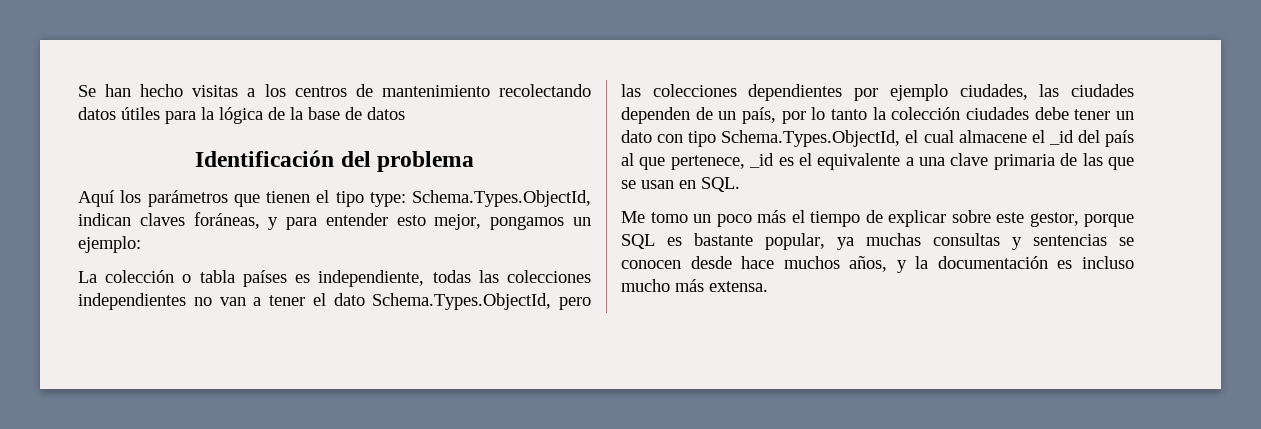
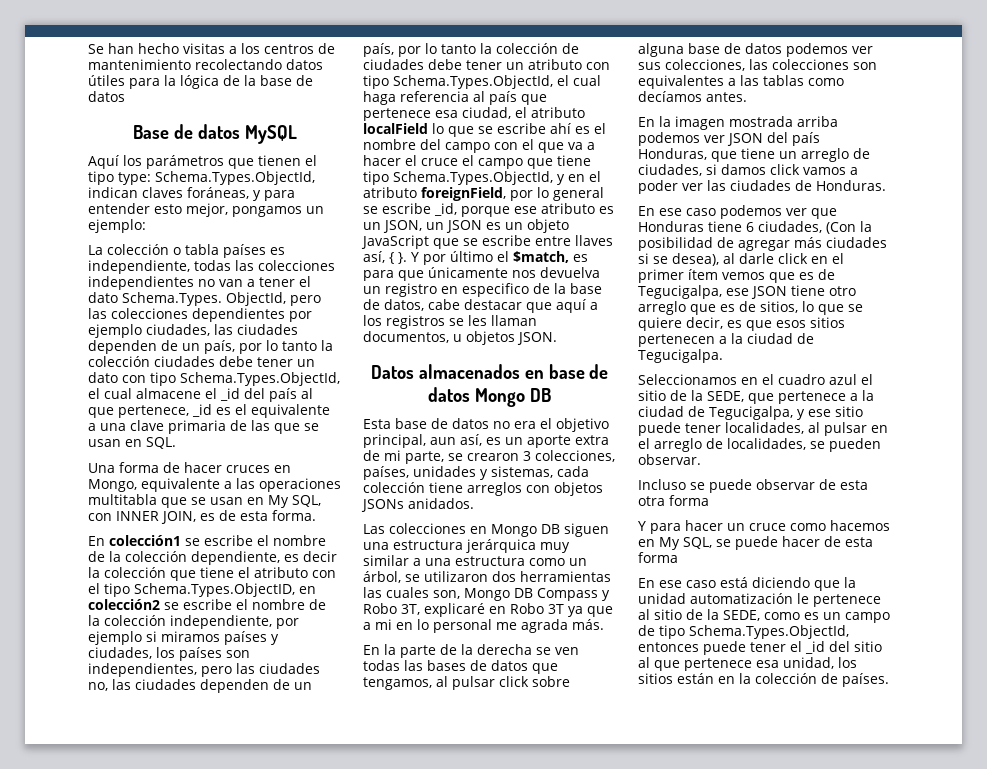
- Identificación del problema
+ Base de datos MySQL
- La colección o tabla países es independiente, todas las colecciones independientes no van a tener el dato Schema.Types.ObjectId, pero las colecciones dependientes por ejemplo ciudades, las ciudades dependen de un país, por lo tanto la colección ciudades debe tener un dato con tipo Schema.Types.ObjectId, el cual almacene el _id del país al que pertenece, _id es el equivalente a una clave primaria de las que se usan en SQL.
+ La colección o tabla países es independiente, todas las colecciones independientes no van a tener el dato Schema.Types. ObjectId, pero las colecciones dependientes por ejemplo ciudades, las ciudades dependen de un país, por lo tanto la colección ciudades debe tener un dato con tipo Schema.Types.ObjectId, el cual almacene el _id del país al que pertenece, _id es el equivalente a una clave primaria de las que se usan en SQL.
- Me tomo un poco más el tiempo de explicar sobre este gestor, porque SQL es bastante popular, ya muchas consultas y sentencias se conocen desde hace muchos años, y la documentación es incluso mucho más extensa.
+ Una forma de hacer cruces en Mongo, equivalente a las operaciones multitabla que se usan en My SQL, con INNER JOIN, es de esta forma.
+ En colección1 se escribe el nombre de la colección dependiente, es decir la colección que tiene el atributo con el tipo Schema.Types.ObjectID, en colección2 se escribe el nombre de la colección independiente, por ejemplo si miramos países y ciudades, los países son independientes, pero las ciudades no, las ciudades dependen de un país, por lo tanto la colección de ciudades debe tener un atributo con tipo Schema.Types.ObjectId, el cual haga referencia al país que pertenece esa ciudad, el atributo localField lo que se escribe ahí es el nombre del campo con el que va a hacer el cruce el campo que tiene tipo Schema.Types.ObjectId, y en el atributo foreignField, por lo general se escribe _id, porque ese atributo es un JSON, un JSON es un objeto JavaScript que se escribe entre llaves así, { }. Y por último el $match, es para que únicamente nos devuelva un registro en especifico de la base de datos, cabe destacar que aquí a los registros se les llaman documentos, u objetos JSON.
+ Datos almacenados en base de datos Mongo DB
+ Esta base de datos no era el objetivo principal, aun así, es un aporte extra de mi parte, se crearon 3 colecciones, países, unidades y sistemas, cada colección tiene arreglos con objetos JSONs anidados.
+ Las colecciones en Mongo DB siguen una estructura jerárquica muy similar a una estructura como un árbol, se utilizaron dos herramientas las cuales son, Mongo DB Compass y Robo 3T, explicaré en Robo 3T ya que a mi en lo personal me agrada más.
+ En la parte de la derecha se ven todas las bases de datos que tengamos, al pulsar click sobre alguna base de datos podemos ver sus colecciones, las colecciones son equivalentes a las tablas como decíamos antes.
+ En la imagen mostrada arriba podemos ver JSON del país Honduras, que tiene un arreglo de ciudades, si damos click vamos a poder ver las ciudades de Honduras.
+ En ese caso podemos ver que Honduras tiene 6 ciudades, (Con la posibilidad de agregar más ciudades si se desea), al darle click en el primer ítem vemos que es de Tegucigalpa, ese JSON tiene otro arreglo que es de sitios, lo que se quiere decir, es que esos sitios pertenecen a la ciudad de Tegucigalpa.
+ Seleccionamos en el cuadro azul el sitio de la SEDE, que pertenece a la ciudad de Tegucigalpa, y ese sitio puede tener localidades, al pulsar en el arreglo de localidades, se pueden observar.
+ Incluso se puede observar de esta otra forma
+ Y para hacer un cruce como hacemos en My SQL, se puede hacer de esta forma
+ En ese caso está diciendo que la unidad automatización le pertenece al sitio de la SEDE, como es un campo de tipo Schema.Types.ObjectId, entonces puede tener el _id del sitio al que pertenece esa unidad, los sitios están en la colección de países.

